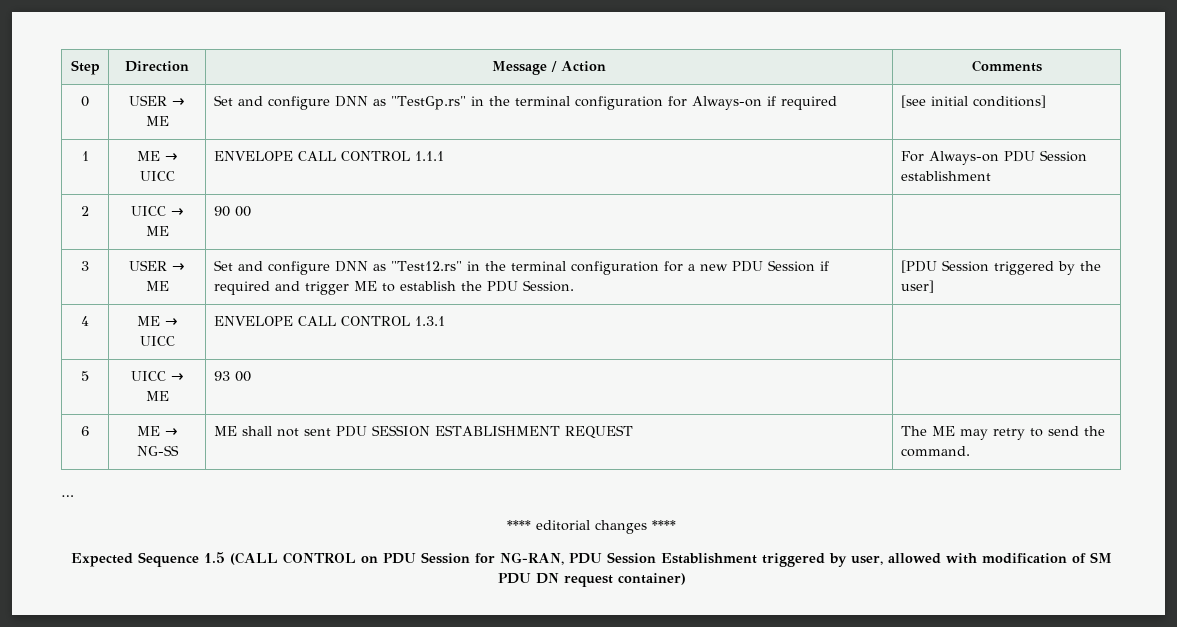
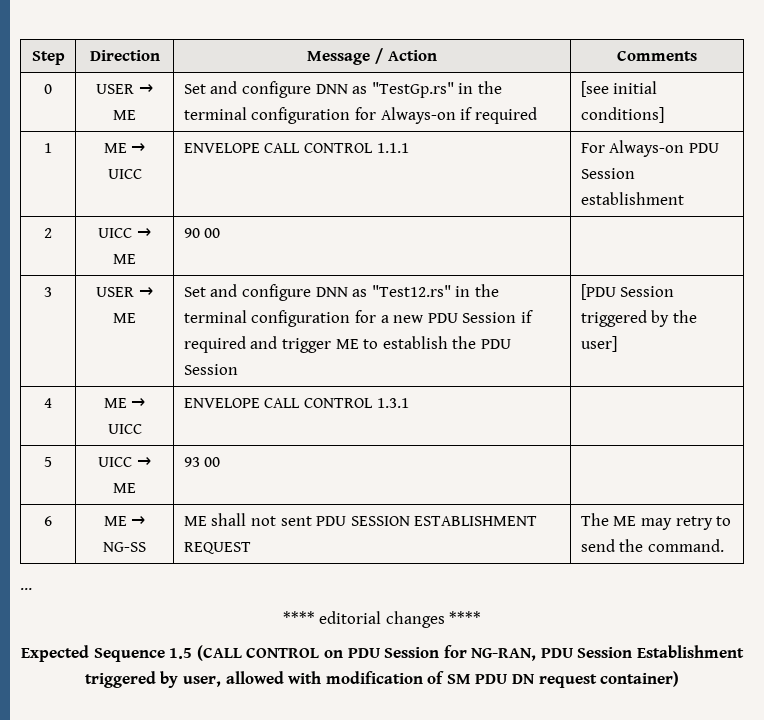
- 3 | USER → ME | Set and configure DNN as "Test12.rs" in the terminal configuration for a new PDU Session if required and trigger ME to establish the PDU Session. | [PDU Session triggered by the user]
+ 3 | USER → ME | Set and configure DNN as "Test12.rs" in the terminal configuration for a new PDU Session if required and trigger ME to establish the PDU Session | [PDU Session triggered by the user]

